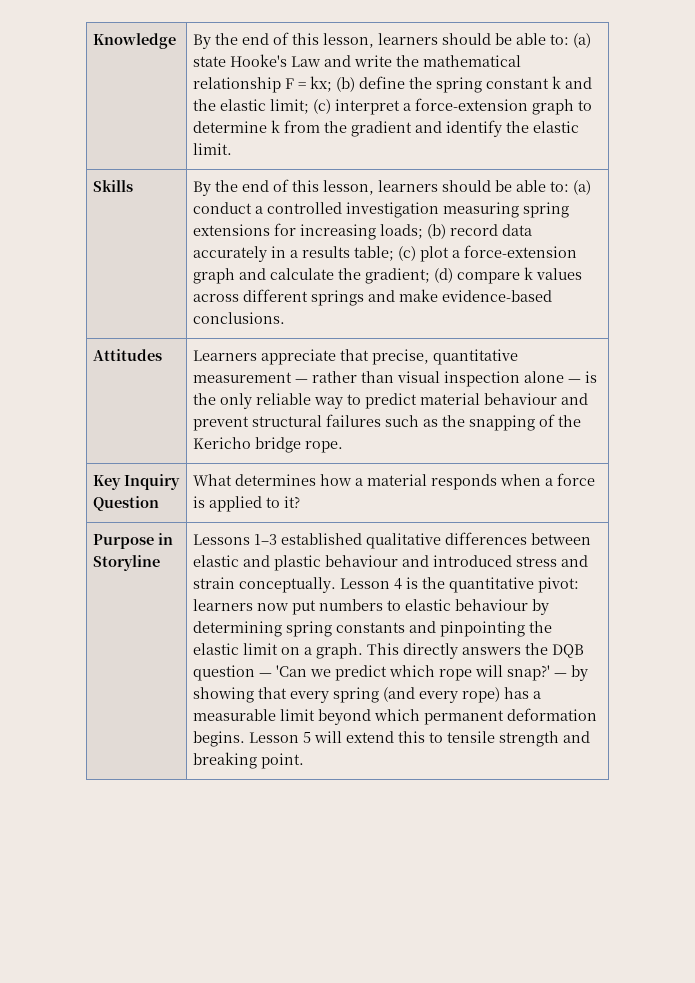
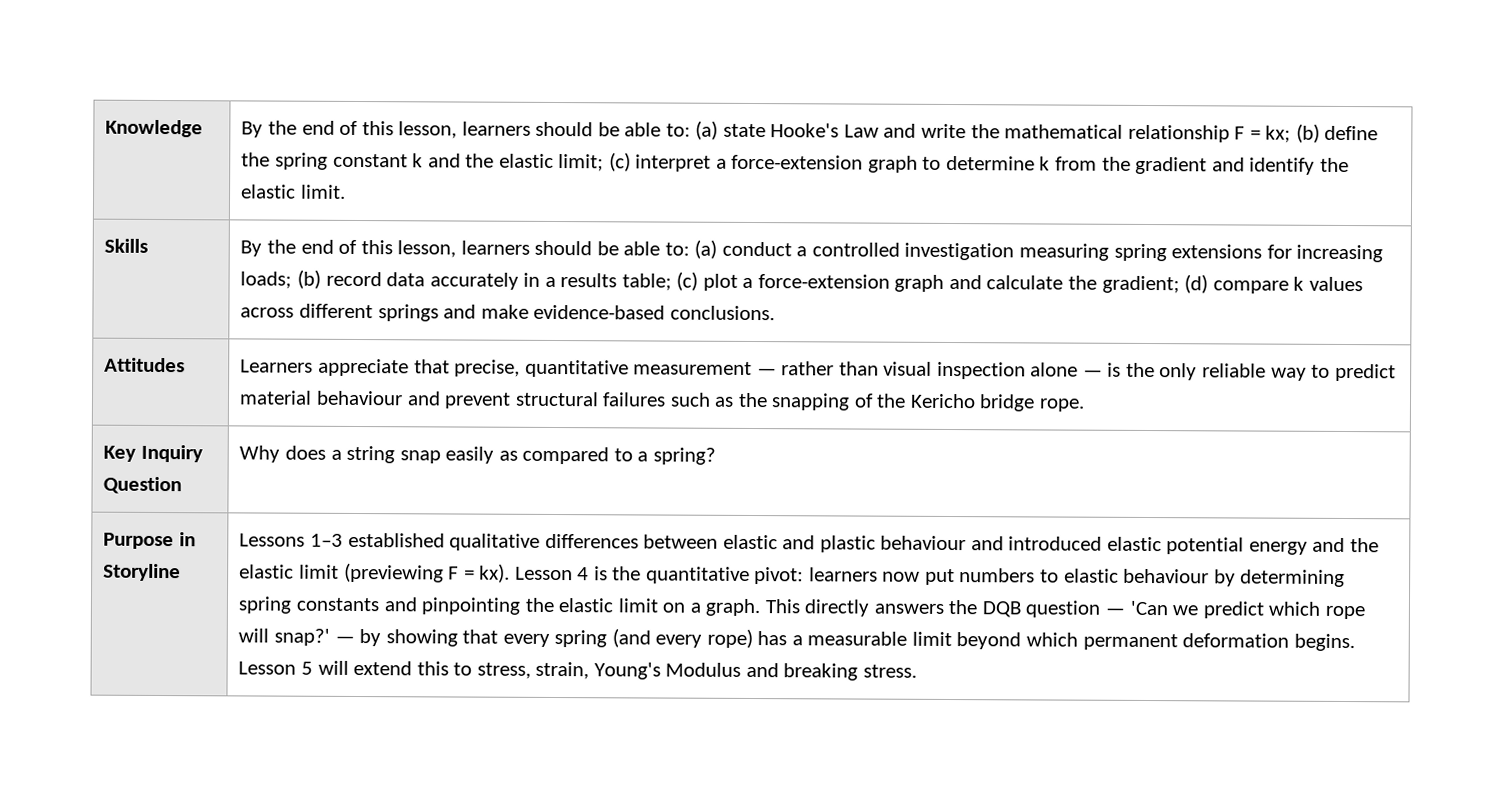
- Key Inquiry Question | What determines how a material responds when a force is applied to it?
+ Key Inquiry Question | Why does a string snap easily as compared to a spring?
- Lessons 1–3 established qualitative differences between elastic and plastic behaviour and introduced stress and strain conceptually.
+ Lessons 1–3 established qualitative differences between elastic and plastic behaviour and introduced elastic potential energy and the elastic limit (previewing F = kx).
- Lesson 5 will extend this to tensile strength and breaking point.
+ Lesson 5 will extend this to stress, strain, Young's Modulus and breaking stress.

